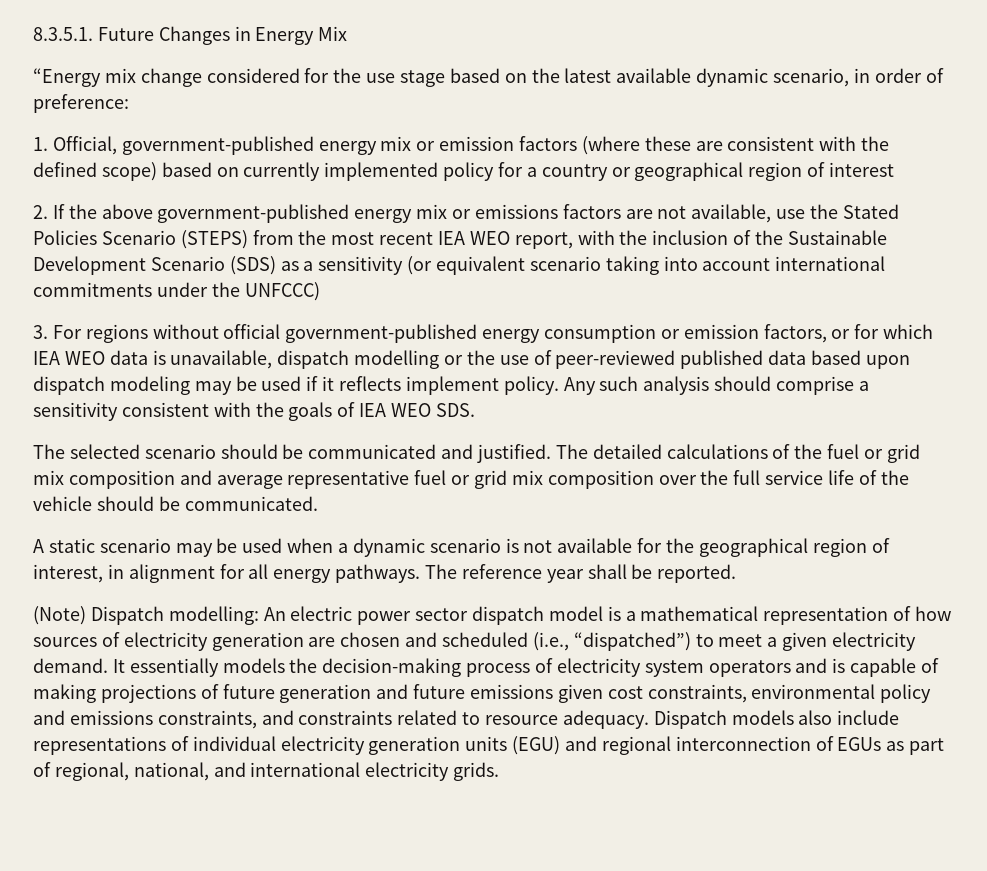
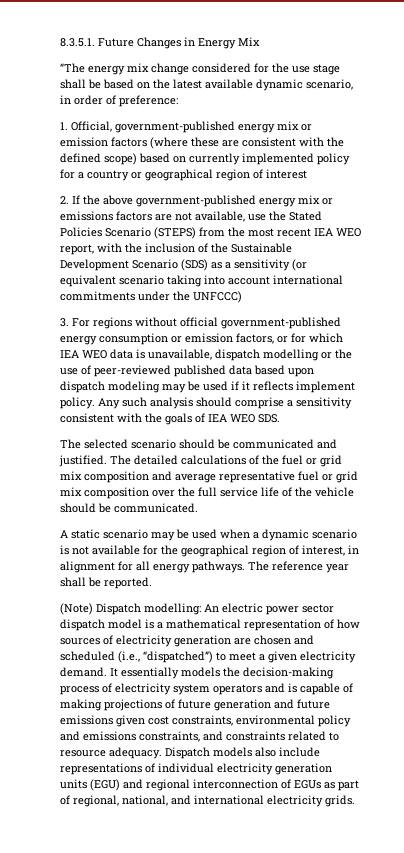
- “Energy mix change considered for the use stage based on the latest available dynamic scenario, in order of preference:
+ “The energy mix change considered for the use stage shall be based on the latest available dynamic scenario, in order of preference:

